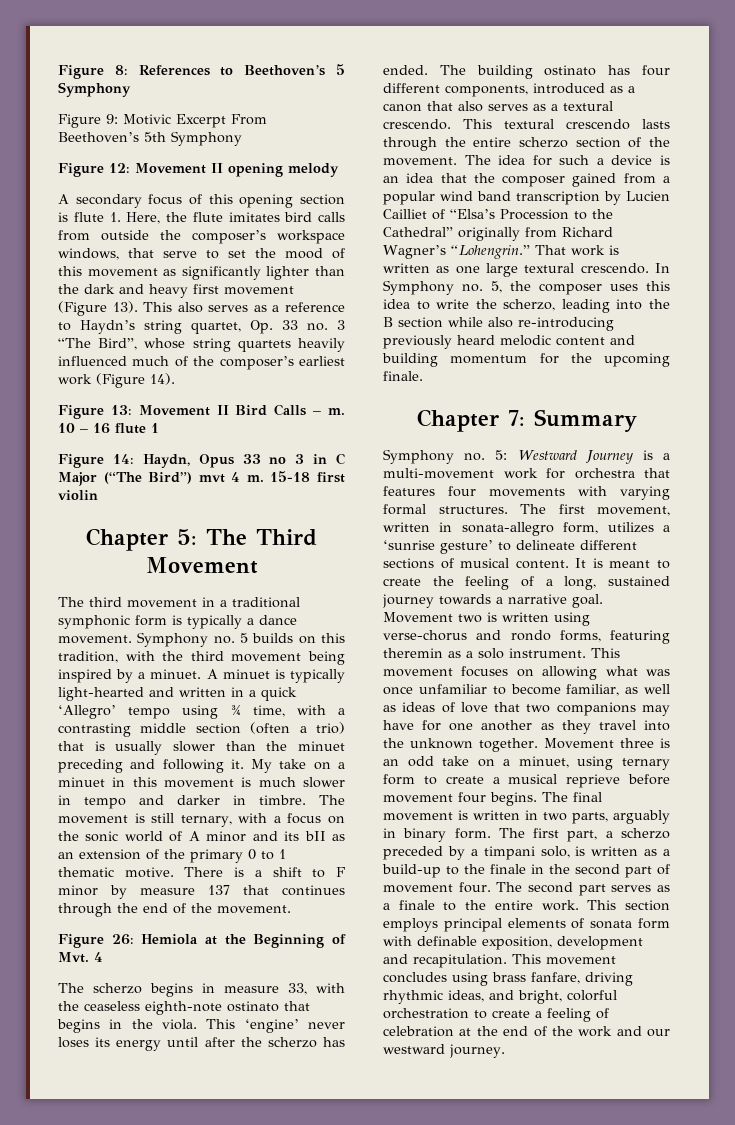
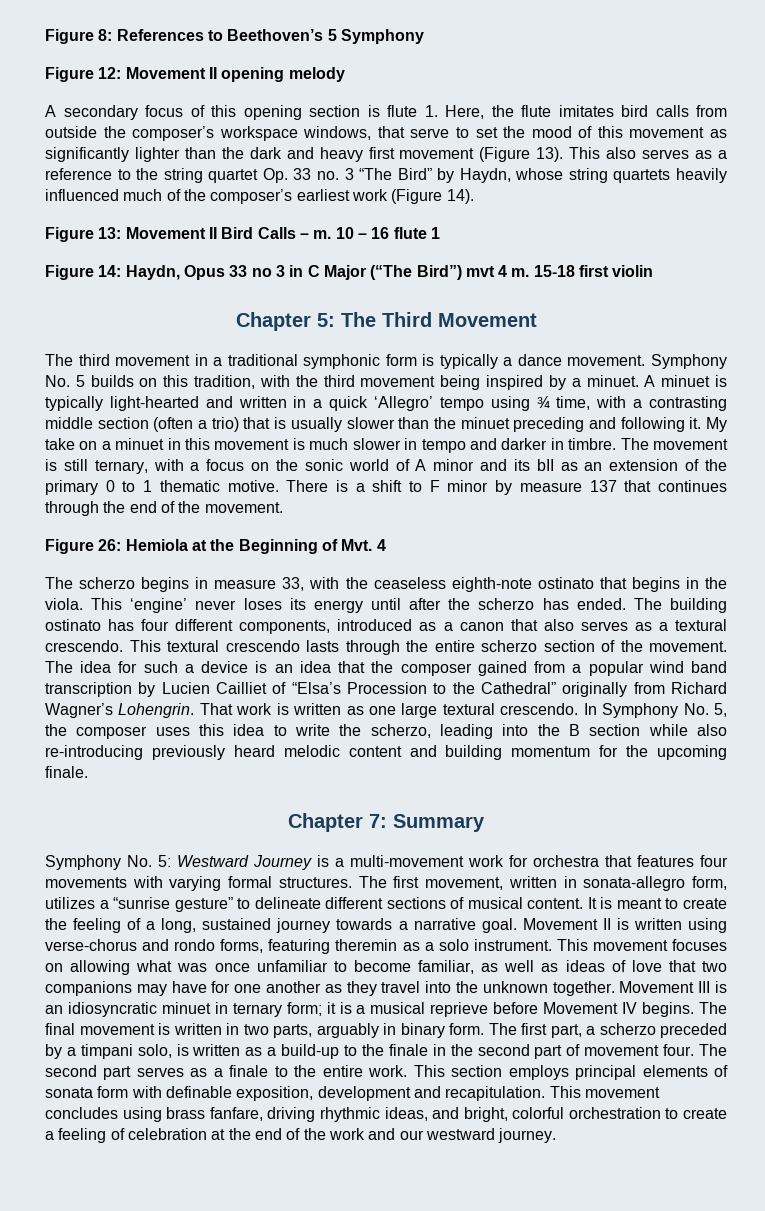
- Figure 9: Motivic Excerpt From Beethoven’s 5th Symphony
- This also serves as a reference to Haydn’s string quartet, Op. 33 no. 3 “The Bird”, whose string quartets heavily influenced much of the composer’s earliest work (Figure 14).
+ This also serves as a reference to the string quartet Op. 33 no. 3 “The Bird” by Haydn, whose string quartets heavily influenced much of the composer’s earliest work (Figure 14).
- Symphony no. 5 builds on this tradition, with the third movement being inspired by a minuet.
+ Symphony No. 5 builds on this tradition, with the third movement being inspired by a minuet.
- The idea for such a device is an idea that the composer gained from a popular wind band transcription by Lucien Cailliet of “Elsa’s Procession to the Cathedral” originally from Richard Wagner’s “Lohengrin.”
+ The idea for such a device is an idea that the composer gained from a popular wind band transcription by Lucien Cailliet of “Elsa’s Procession to the Cathedral” originally from Richard Wagner’s Lohengrin.
- In Symphony no. 5, the composer uses this idea to write the scherzo, leading into the B section while also re-introducing previously heard melodic content and building momentum for the upcoming finale.
+ In Symphony No. 5, the composer uses this idea to write the scherzo, leading into the B section while also re-introducing previously heard melodic content and building momentum for the upcoming finale.
- Symphony no. 5: Westward Journey is a multi-movement work for orchestra that features four movements with varying formal structures.
+ Symphony No. 5: Westward Journey is a multi-movement work for orchestra that features four movements with varying formal structures.
- The first movement, written in sonata-allegro form, utilizes a ‘sunrise gesture’ to delineate different sections of musical content.
+ The first movement, written in sonata-allegro form, utilizes a “sunrise gesture” to delineate different sections of musical content.
- Movement two is written using verse-chorus and rondo forms, featuring theremin as a solo instrument.
+ Movement II is written using verse-chorus and rondo forms, featuring theremin as a solo instrument.
- Movement three is an odd take on a minuet, using ternary form to create a musical reprieve before movement four begins.
+ Movement III is an idiosyncratic minuet in ternary form; it is a musical reprieve before Movement IV begins.

